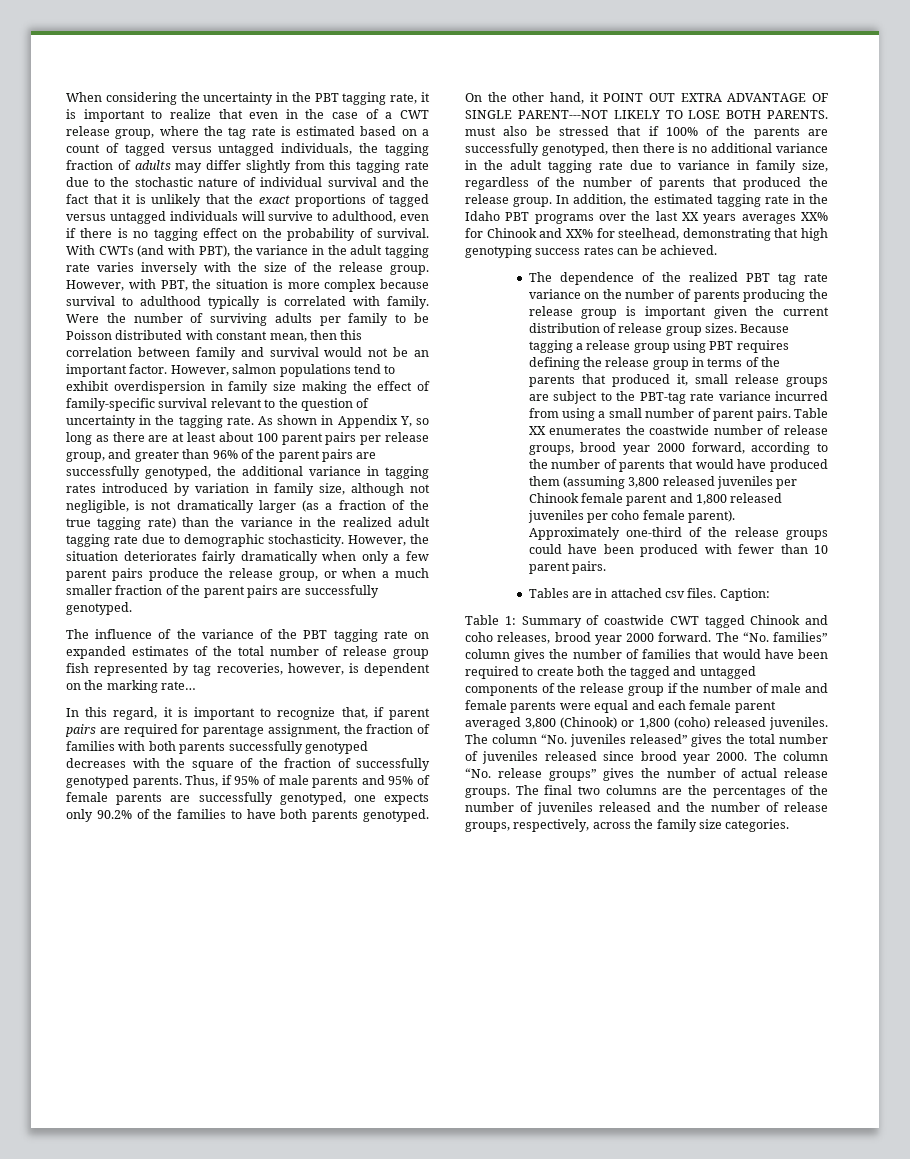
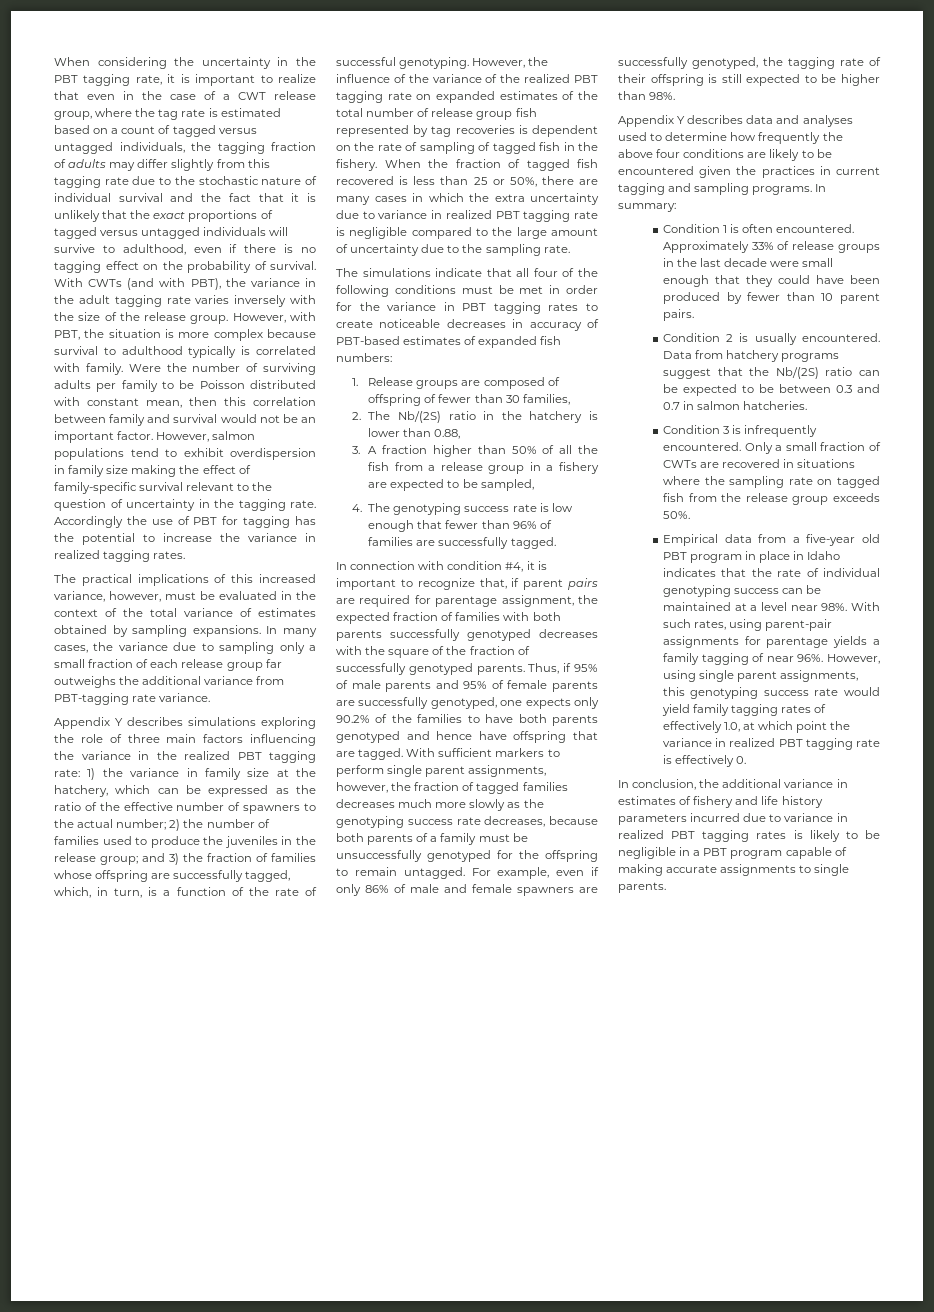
- As shown in Appendix Y, so long as there are at least about 100 parent pairs per release group, and greater than 96% of the parent pairs are successfully genotyped, the additional variance in tagging rates introduced by variation in family size, although not negligible, is not dramatically larger (as a fraction of the true tagging rate) than the variance in the realized adult tagging rate due to demographic stochasticity. However, the situation deteriorates fairly dramatically when only a few parent pairs produce the release group, or when a much smaller fraction of the parent pairs are successfully genotyped.
- The influence of the variance of the PBT tagging rate on expanded estimates of the total number of release group fish represented by tag recoveries, however, is dependent on the marking rate…
- In this regard, it is important to recognize that, if parent pairs are required for parentage assignment, the fraction of families with both parents successfully genotyped decreases with the square of the fraction of successfully genotyped parents.
+ Accordingly the use of PBT for tagging has the potential to increase the variance in realized tagging rates.
+ The practical implications of this increased variance, however, must be evaluated in the context of the total variance of estimates obtained by sampling expansions. In many cases, the variance due to sampling only a small fraction of each release group far outweighs the additional variance from PBT-tagging rate variance.
+ Appendix Y describes simulations exploring the role of three main factors influencing the variance in the realized PBT tagging rate: 1) the variance in family size at the hatchery, which can be expressed as the ratio of the effective number of spawners to the actual number; 2) the number of families used to produce the juveniles in the release group; and 3) the fraction of families whose offspring are successfully tagged, which, in turn, is a function of the rate of successful genotyping. However, the influence of the variance of the realized PBT tagging rate on expanded estimates of the total number of release group fish represented by tag recoveries is dependent on the rate of sampling of tagged fish in the fishery. When the fraction of tagged fish recovered is less than 25 or 50%, there are many cases in which the extra uncertainty due to variance in realized PBT tagging rate is negligible compared to the large amount of uncertainty due to the sampling rate.
+ The simulations indicate that all four of the following conditions must be met in order for the variance in PBT tagging rates to create noticeable decreases in accuracy of PBT-based estimates of expanded fish numbers:
+ 1. Release groups are composed of offspring of fewer than 30 families,
+ 2. The Nb/(2S) ratio in the hatchery is lower than 0.88,
+ 3. A fraction higher than 50% of all the fish from a release group in a fishery are expected to be sampled,
+ 4. The genotyping success rate is low enough that fewer than 96% of families are successfully tagged.
+ In connection with condition #4, it is important to recognize that, if parent pairs are required for parentage assignment, the expected fraction of families with both parents successfully genotyped decreases with the square of the fraction of successfully genotyped parents.
- Thus, if 95% of male parents and 95% of female parents are successfully genotyped, one expects only 90.2% of the families to have both parents genotyped. On the other hand, it POINT OUT EXTRA ADVANTAGE OF SINGLE PARENT---NOT LIKELY TO LOSE BOTH PARENTS. must also be stressed that if 100% of the parents are successfully genotyped, then there is no additional variance in the adult tagging rate due to variance in family size, regardless of the number of parents that produced the release group. In addition, the estimated tagging rate in the Idaho PBT programs over the last XX years averages XX% for Chinook and XX% for steelhead, demonstrating that high genotyping success rates can be achieved.
- The dependence of the realized PBT tag rate variance on the number of parents producing the release group is important given the current distribution of release group sizes. Because tagging a release group using PBT requires defining the release group in terms of the parents that produced it, small release groups are subject to the PBT-tag rate variance incurred from using a small number of parent pairs. Table XX enumerates the coastwide number of release groups, brood year 2000 forward, according to the number of parents that would have produced them (assuming 3,800 released juveniles per Chinook female parent and 1,800 released juveniles per coho female parent). Approximately one-third of the release groups could have been produced with fewer than 10 parent pairs.
+ Thus, if 95% of male parents and 95% of female parents are successfully genotyped, one expects only 90.2% of the families to have both parents genotyped and hence have offspring that are tagged. With sufficient markers to perform single parent assignments, however, the fraction of tagged families decreases much more slowly as the genotyping success rate decreases, because both parents of a family must be unsuccessfully genotyped for the offspring to remain untagged. For example, even if only 86% of male and female spawners are successfully genotyped, the tagging rate of their offspring is still expected to be higher than 98%.
+ Appendix Y describes data and analyses used to determine how frequently the above four conditions are likely to be encountered given the practices in current tagging and sampling programs. In summary:
+ Condition 1 is often encountered. Approximately 33% of release groups in the last decade were small enough that they could have been produced by fewer than 10 parent pairs.
- Tables are in attached csv files. Caption:
- Table 1: Summary of coastwide CWT tagged Chinook and coho releases, brood year 2000 forward. The “No. families” column gives the number of families that would have been required to create both the tagged and untagged components of the release group if the number of male and female parents were equal and each female parent averaged 3,800 (Chinook) or 1,800 (coho) released juveniles. The column “No. juveniles released” gives the total number of juveniles released since brood year 2000. The column “No. release groups” gives the number of actual release groups. The final two columns are the percentages of the number of juveniles released and the number of release groups, respectively, across the family size categories.
+ Condition 2 is usually encountered. Data from hatchery programs suggest that the Nb/(2S) ratio can be expected to be between 0.3 and 0.7 in salmon hatcheries.
+ Condition 3 is infrequently encountered. Only a small fraction of CWTs are recovered in situations where the sampling rate on tagged fish from the release group exceeds 50%.
+ Empirical data from a five-year old PBT program in place in Idaho indicates that the rate of individual genotyping success can be maintained at a level near 98%. With such rates, using parent-pair assignments for parentage yields a family tagging of near 96%. However, using single parent assignments, this genotyping success rate would yield family tagging rates of effectively 1.0, at which point the variance in realized PBT tagging rate is effectively 0.
+ In conclusion, the additional variance in estimates of fishery and life history parameters incurred due to variance in realized PBT tagging rates is likely to be negligible in a PBT program capable of making accurate assignments to single parents.

